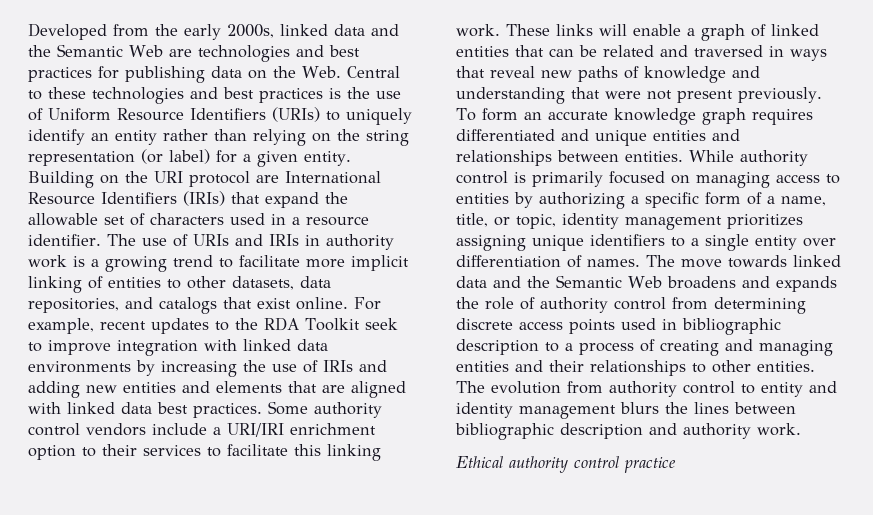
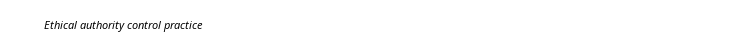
- Developed from the early 2000s, linked data and the Semantic Web are technologies and best practices for publishing data on the Web. Central to these technologies and best practices is the use of Uniform Resource Identifiers (URIs) to uniquely identify an entity rather than relying on the string representation (or label) for a given entity. Building on the URI protocol are International Resource Identifiers (IRIs) that expand the allowable set of characters used in a resource identifier. The use of URIs and IRIs in authority work is a growing trend to facilitate more implicit linking of entities to other datasets, data repositories, and catalogs that exist online. For example, recent updates to the RDA Toolkit seek to improve integration with linked data environments by increasing the use of IRIs and adding new entities and elements that are aligned with linked data best practices. Some authority control vendors include a URI/IRI enrichment option to their services to facilitate this linking work. These links will enable a graph of linked entities that can be related and traversed in ways that reveal new paths of knowledge and understanding that were not present previously. To form an accurate knowledge graph requires differentiated and unique entities and relationships between entities. While authority control is primarily focused on managing access to entities by authorizing a specific form of a name, title, or topic, identity management prioritizes assigning unique identifiers to a single entity over differentiation of names. The move towards linked data and the Semantic Web broadens and expands the role of authority control from determining discrete access points used in bibliographic description to a process of creating and managing entities and their relationships to other entities. The evolution from authority control to entity and identity management blurs the lines between bibliographic description and authority work.

